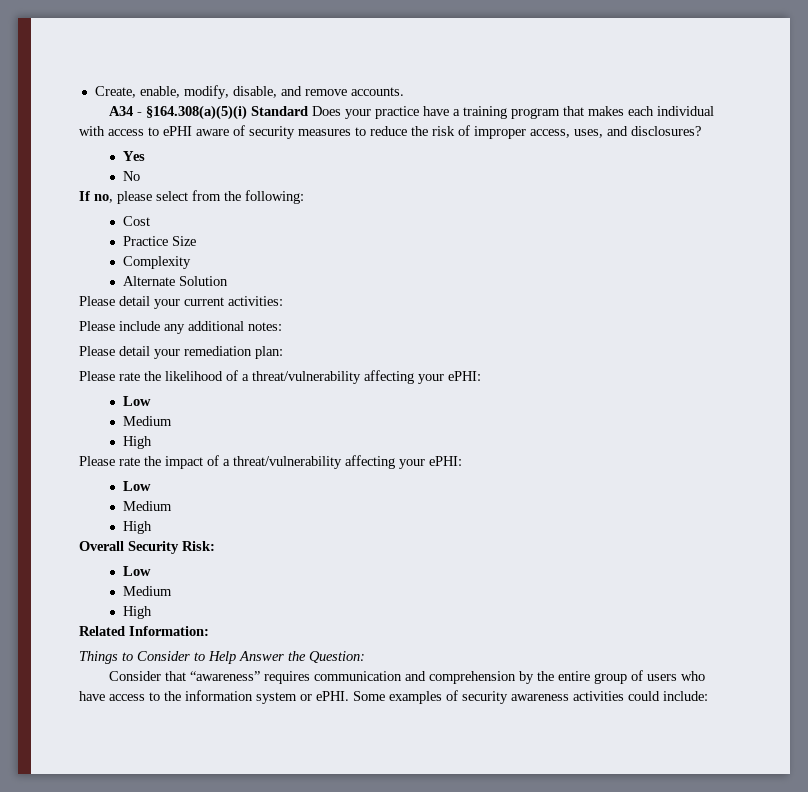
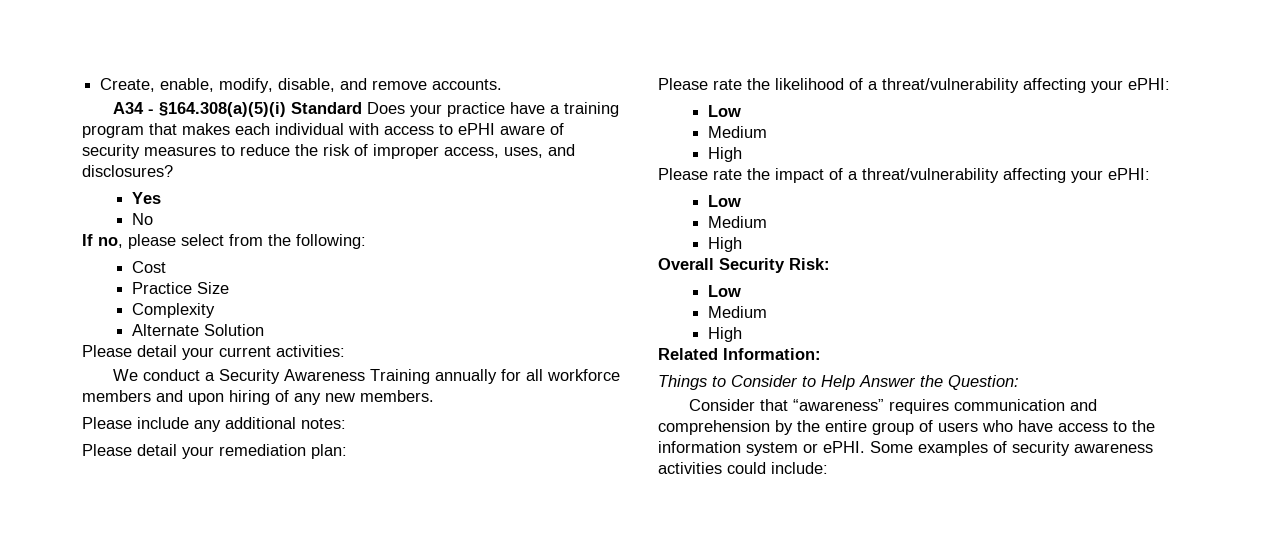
+ We conduct a Security Awareness Training annually for all workforce members and upon hiring of any new members.

